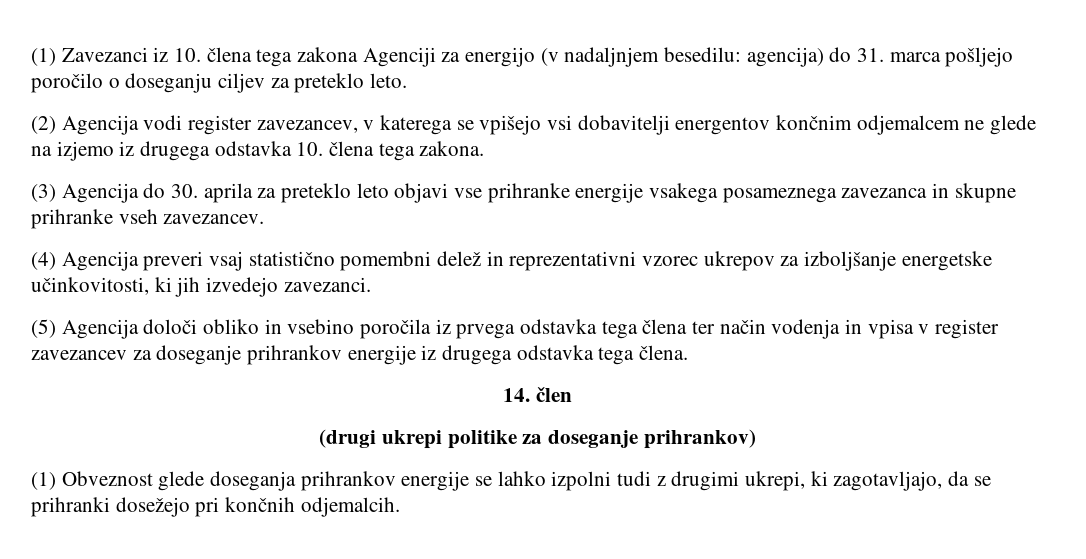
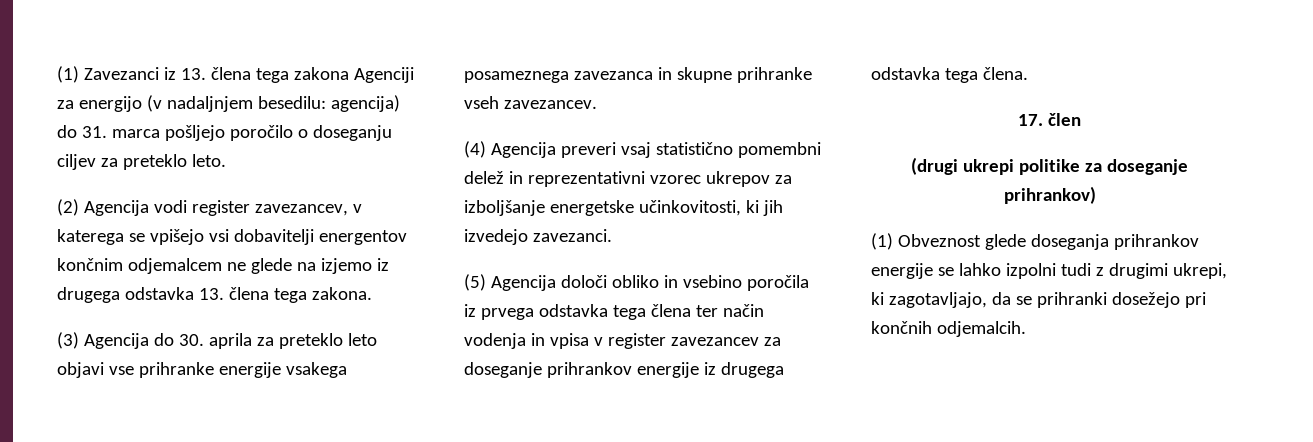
- (1) Zavezanci iz 10. člena tega zakona Agenciji za energijo (v nadaljnjem besedilu: agencija) do 31. marca pošljejo poročilo o doseganju ciljev za preteklo leto.
+ (1) Zavezanci iz 13. člena tega zakona Agenciji za energijo (v nadaljnjem besedilu: agencija) do 31. marca pošljejo poročilo o doseganju ciljev za preteklo leto.
- (2) Agencija vodi register zavezancev, v katerega se vpišejo vsi dobavitelji energentov končnim odjemalcem ne glede na izjemo iz drugega odstavka 10. člena tega zakona.
+ (2) Agencija vodi register zavezancev, v katerega se vpišejo vsi dobavitelji energentov končnim odjemalcem ne glede na izjemo iz drugega odstavka 13. člena tega zakona.
- 14. člen
+ 17. člen

